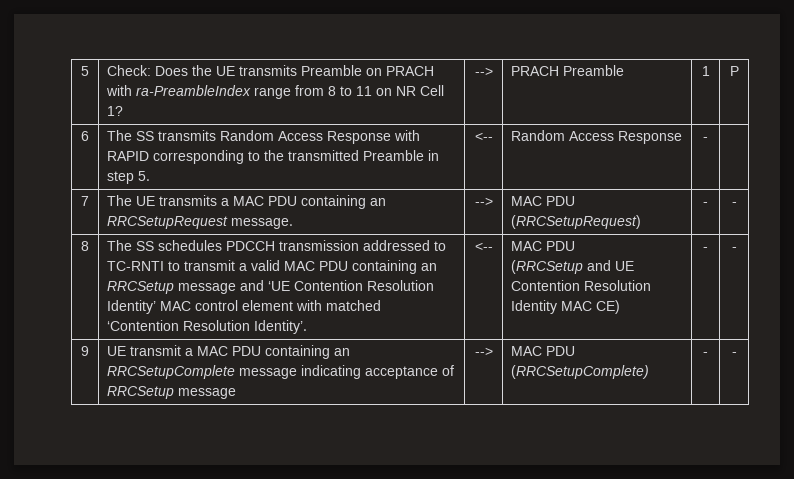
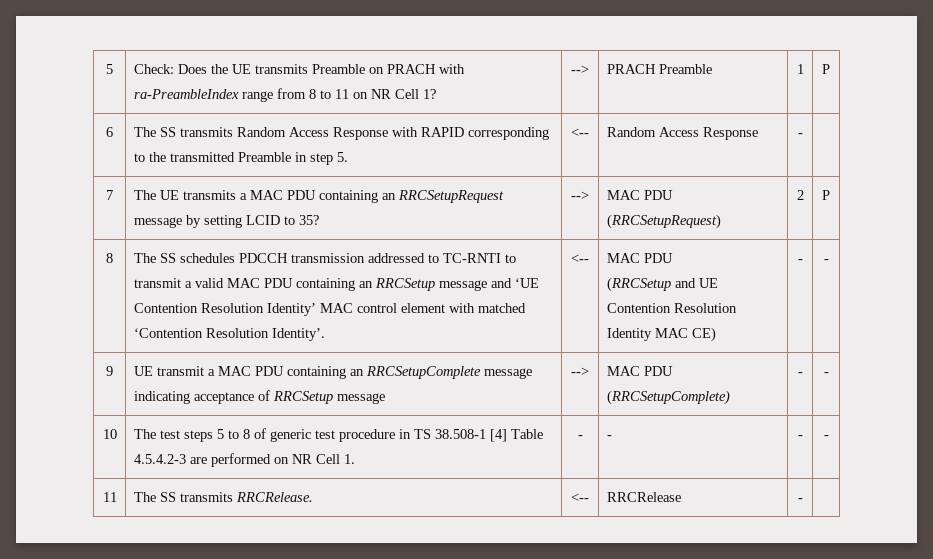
- 7 | The UE transmits a MAC PDU containing an RRCSetupRequest message. | --> | MAC PDU (RRCSetupRequest) | - | -
+ 7 | The UE transmits a MAC PDU containing an RRCSetupRequest message by setting LCID to 35? | --> | MAC PDU (RRCSetupRequest) | 2 | P
+ 10 | The test steps 5 to 8 of generic test procedure in TS 38.508-1 [4] Table 4.5.4.2-3 are performed on NR Cell 1. | - | - | - | -
+ 11 | The SS transmits RRCRelease. | <-- | RRCRelease | - |

